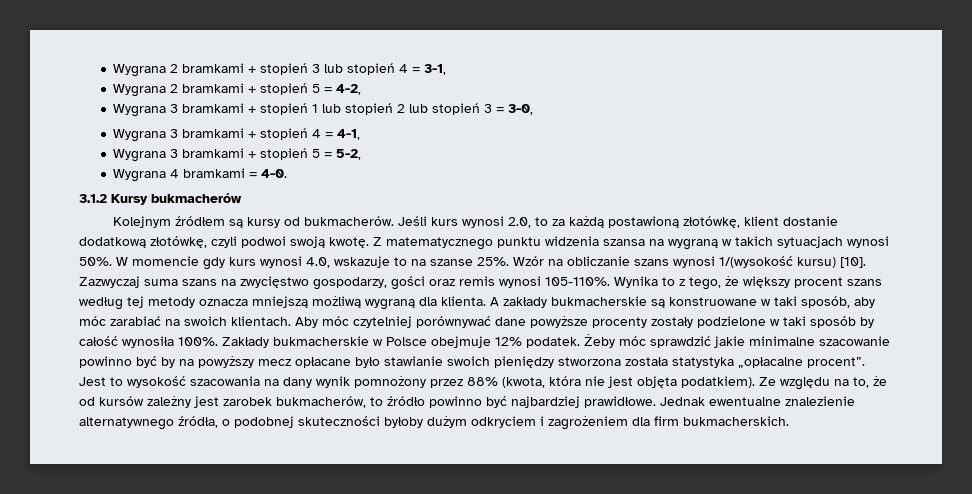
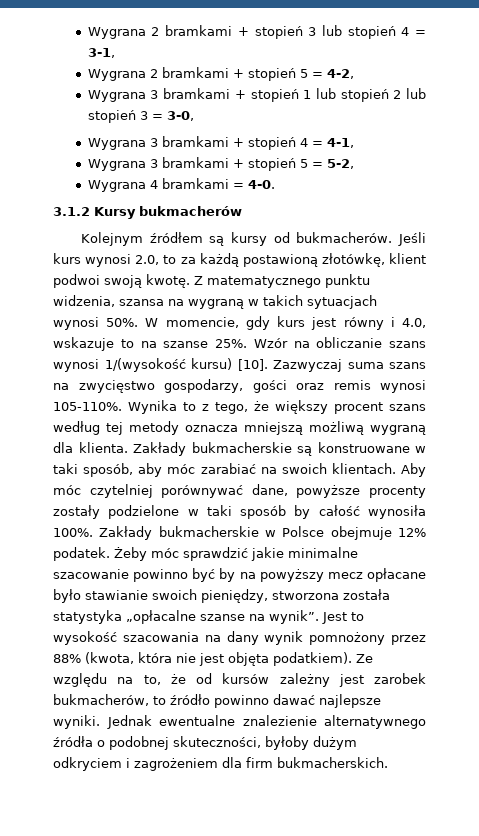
- Jeśli kurs wynosi 2.0, to za każdą postawioną złotówkę, klient dostanie dodatkową złotówkę, czyli podwoi swoją kwotę.
+ Jeśli kurs wynosi 2.0, to za każdą postawioną złotówkę, klient podwoi swoją kwotę.
- Z matematycznego punktu widzenia szansa na wygraną w takich sytuacjach wynosi 50%.
+ Z matematycznego punktu widzenia, szansa na wygraną w takich sytuacjach wynosi 50%.
- W momencie gdy kurs wynosi 4.0, wskazuje to na szanse 25%.
+ W momencie, gdy kurs jest równy i 4.0, wskazuje to na szanse 25%.
- A zakłady bukmacherskie są konstruowane w taki sposób, aby móc zarabiać na swoich klientach.
+ Zakłady bukmacherskie są konstruowane w taki sposób, aby móc zarabiać na swoich klientach.
- Aby móc czytelniej porównywać dane powyższe procenty zostały podzielone w taki sposób by całość wynosiła 100%.
+ Aby móc czytelniej porównywać dane, powyższe procenty zostały podzielone w taki sposób by całość wynosiła 100%.
- Żeby móc sprawdzić jakie minimalne szacowanie powinno być by na powyższy mecz opłacane było stawianie swoich pieniędzy stworzona została statystyka „opłacalne procent”.
+ Żeby móc sprawdzić jakie minimalne szacowanie powinno być by na powyższy mecz opłacane było stawianie swoich pieniędzy, stworzona została statystyka „opłacalne szanse na wynik”.
- Ze względu na to, że od kursów zależny jest zarobek bukmacherów, to źródło powinno być najbardziej prawidłowe.
+ Ze względu na to, że od kursów zależny jest zarobek bukmacherów, to źródło powinno dawać najlepsze wyniki.
- Jednak ewentualne znalezienie alternatywnego źródła, o podobnej skuteczności byłoby dużym odkryciem i zagrożeniem dla firm bukmacherskich.
+ Jednak ewentualne znalezienie alternatywnego źródła o podobnej skuteczności, byłoby dużym odkryciem i zagrożeniem dla firm bukmacherskich.

